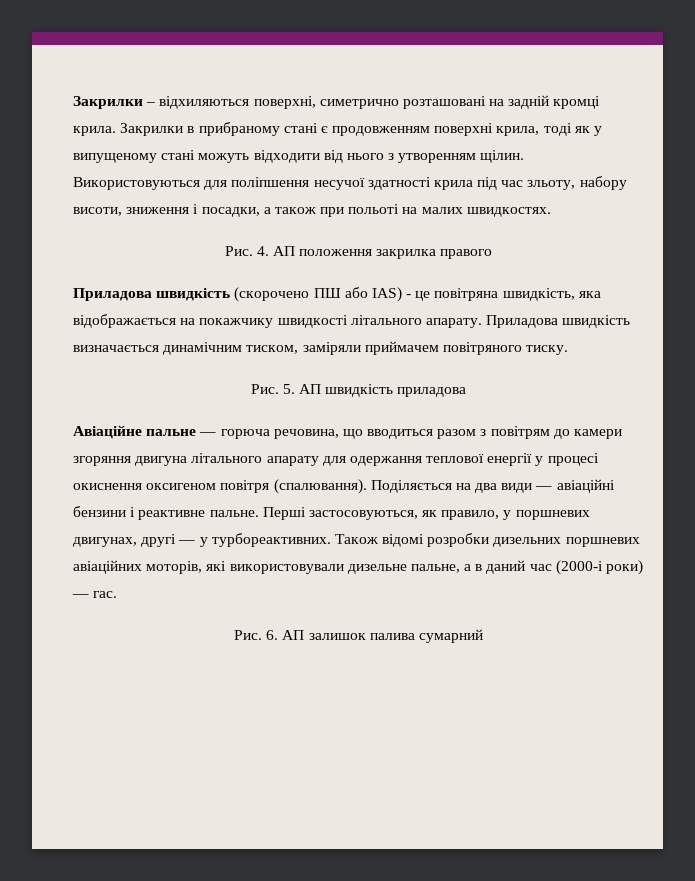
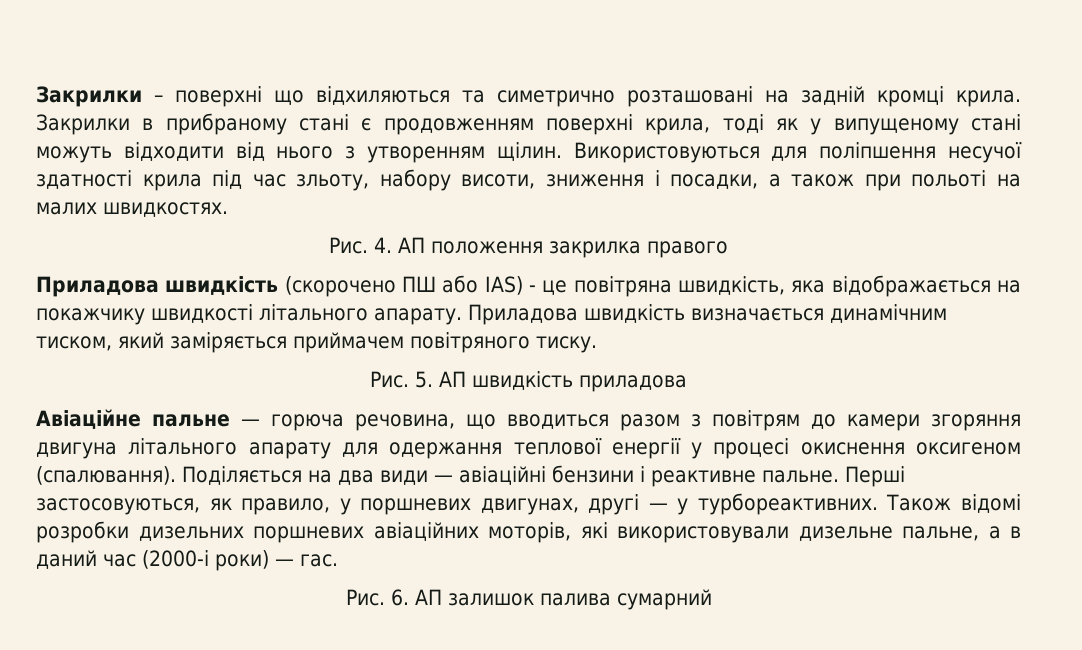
- Закрилки – відхиляються поверхні, симетрично розташовані на задній кромці крила.
+ Закрилки – поверхні що відхиляються та симетрично розташовані на задній кромці крила.
- Приладова швидкість визначається динамічним тиском, заміряли приймачем повітряного тиску.
+ Приладова швидкість визначається динамічним тиском, який заміряється приймачем повітряного тиску.
- Авіаційне пальне — горюча речовина, що вводиться разом з повітрям до камери згоряння двигуна літального апарату для одержання теплової енергії у процесі окиснення оксигеном повітря (спалювання).
+ Авіаційне пальне — горюча речовина, що вводиться разом з повітрям до камери згоряння двигуна літального апарату для одержання теплової енергії у процесі окиснення оксигеном (спалювання).

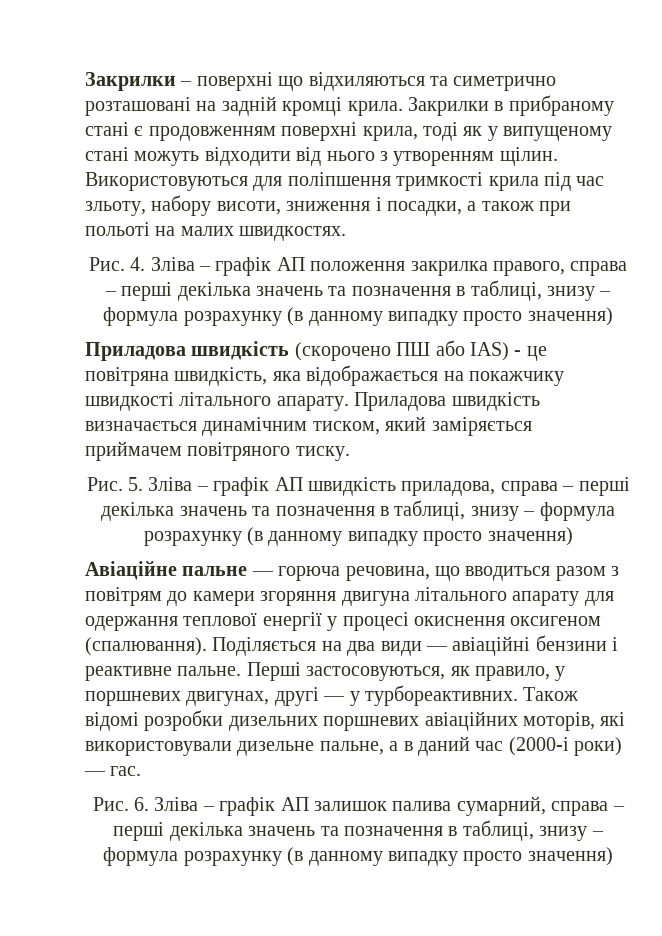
- Використовуються для поліпшення несучої здатності крила під час зльоту, набору висоти, зниження і посадки, а також при польоті на малих швидкостях.
+ Використовуються для поліпшення тримкості крила під час зльоту, набору висоти, зниження і посадки, а також при польоті на малих швидкостях.
- Рис. 4. АП положення закрилка правого
+ Рис. 4. Зліва – графік АП положення закрилка правого, справа – перші декілька значень та позначення в таблиці, знизу – формула розрахунку (в данному випадку просто значення)
- Рис. 5. АП швидкість приладова
+ Рис. 5. Зліва – графік АП швидкість приладова, справа – перші декілька значень та позначення в таблиці, знизу – формула розрахунку (в данному випадку просто значення)
- Рис. 6. АП залишок палива сумарний
+ Рис. 6. Зліва – графік АП залишок палива сумарний, справа – перші декілька значень та позначення в таблиці, знизу – формула розрахунку (в данному випадку просто значення)

